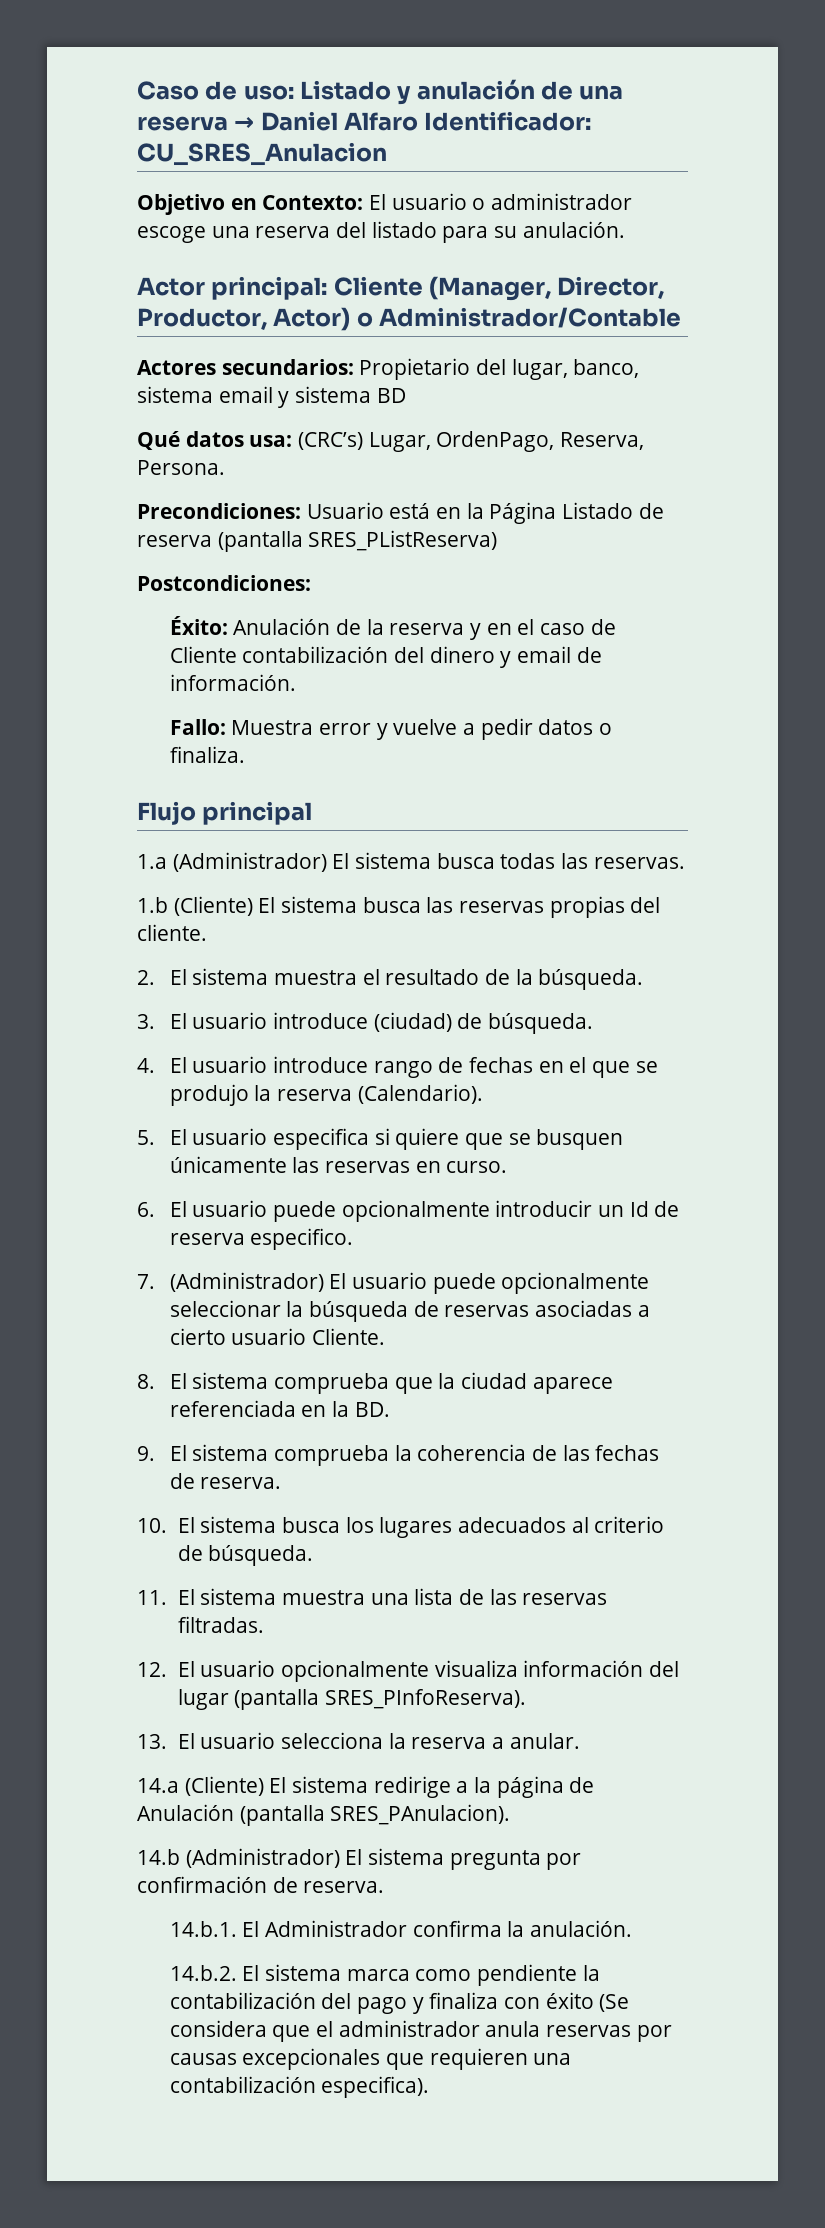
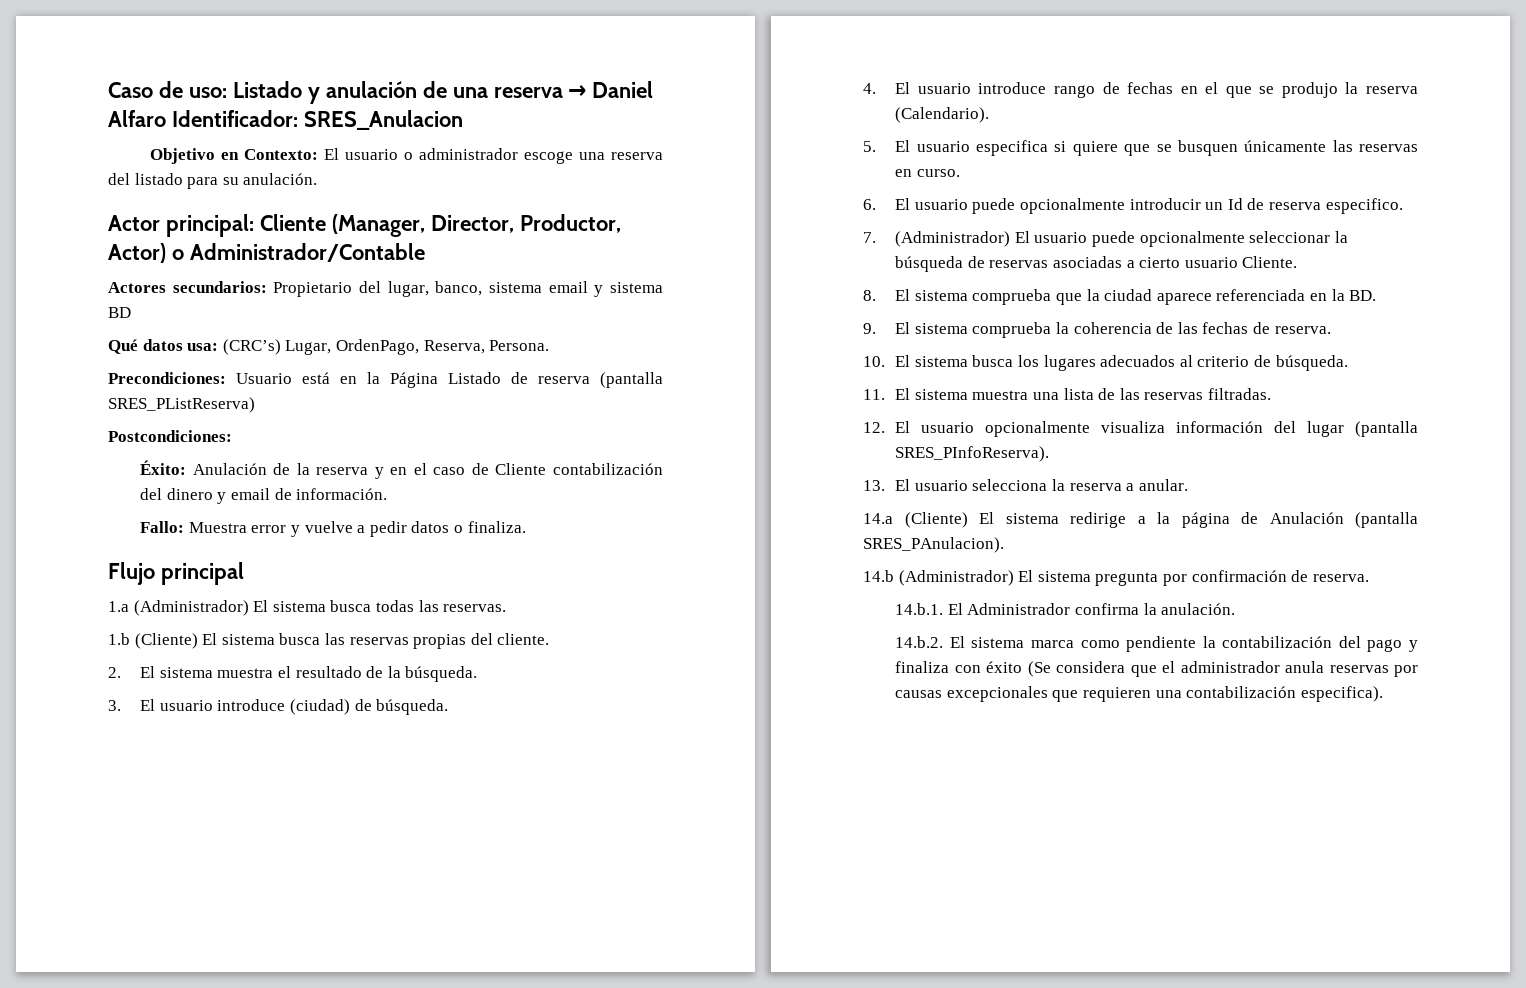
- Caso de uso: Listado y anulación de una reserva → Daniel Alfaro Identificador: CU_SRES_Anulacion
+ Caso de uso: Listado y anulación de una reserva → Daniel Alfaro Identificador: SRES_Anulacion

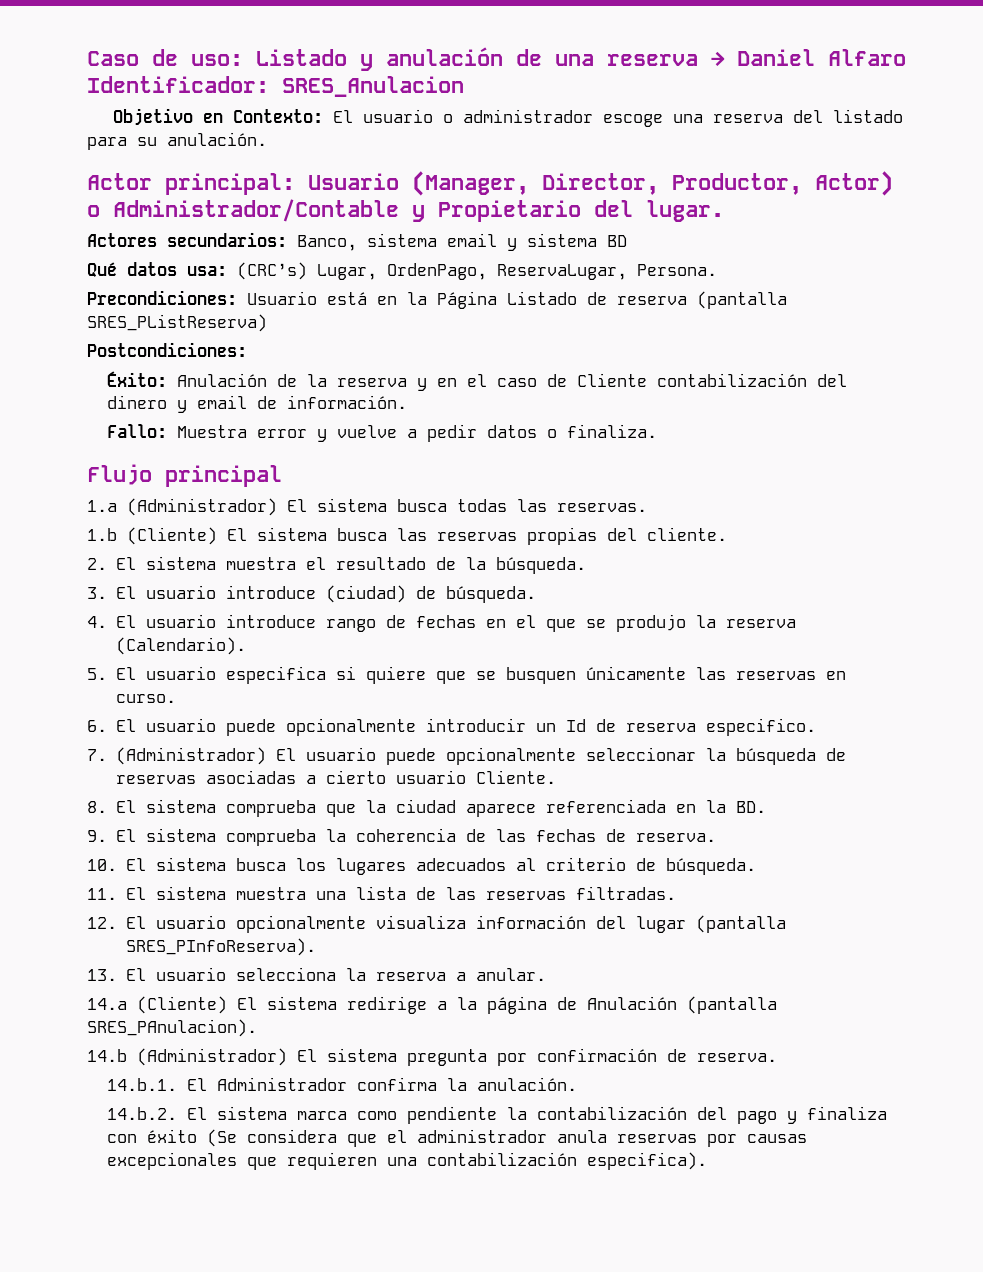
- Actor principal: Cliente (Manager, Director, Productor, Actor) o Administrador/Contable
- Actores secundarios: Propietario del lugar, banco, sistema email y sistema BD
+ Actor principal: Usuario (Manager, Director, Productor, Actor) o Administrador/Contable y Propietario del lugar.
+ Actores secundarios: Banco, sistema email y sistema BD
- Qué datos usa: (CRC’s) Lugar, OrdenPago, Reserva, Persona.
+ Qué datos usa: (CRC’s) Lugar, OrdenPago, ReservaLugar, Persona.

